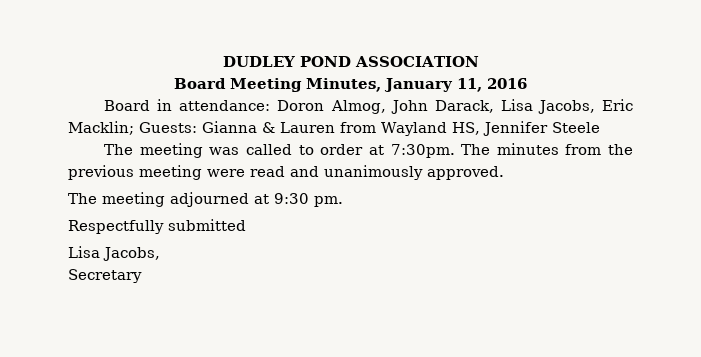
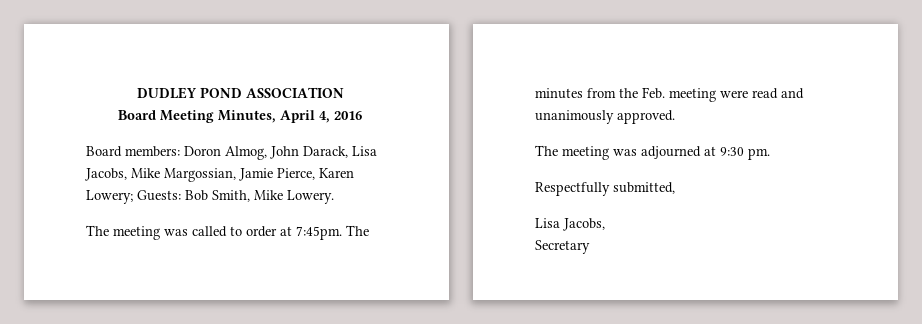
- Board Meeting Minutes, January 11, 2016
+ Board Meeting Minutes, April 4, 2016
- Board in attendance: Doron Almog, John Darack, Lisa Jacobs, Eric Macklin; Guests: Gianna & Lauren from Wayland HS, Jennifer Steele
+ Board members: Doron Almog, John Darack, Lisa Jacobs, Mike Margossian, Jamie Pierce, Karen Lowery; Guests: Bob Smith, Mike Lowery.
- The meeting was called to order at 7:30pm.
+ The meeting was called to order at 7:45pm.
- The minutes from the previous meeting were read and unanimously approved.
+ The minutes from the Feb. meeting were read and unanimously approved.
- The meeting adjourned at 9:30 pm.
+ The meeting was adjourned at 9:30 pm.
- Respectfully submitted
+ Respectfully submitted,

